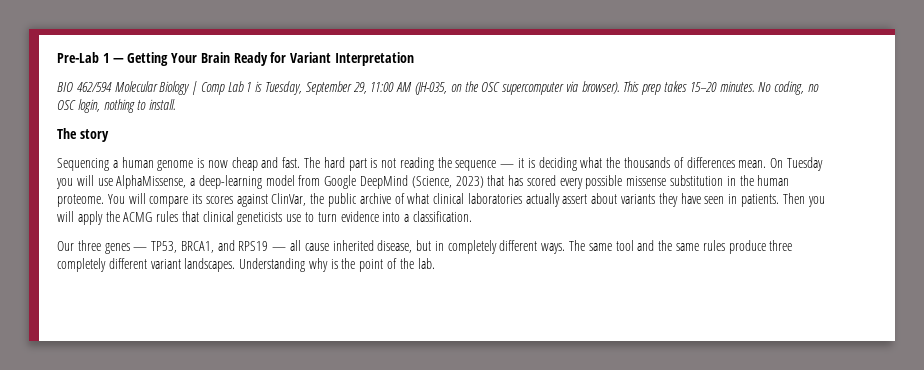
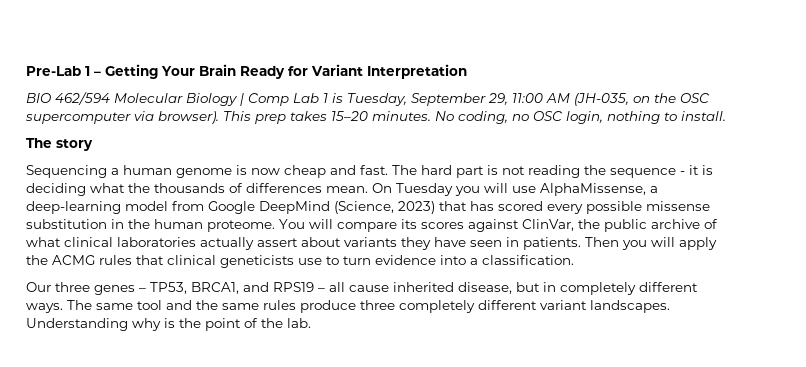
- Pre-Lab 1 — Getting Your Brain Ready for Variant Interpretation
+ Pre-Lab 1 – Getting Your Brain Ready for Variant Interpretation
- The hard part is not reading the sequence — it is deciding what the thousands of differences mean.
+ The hard part is not reading the sequence - it is deciding what the thousands of differences mean.
- Our three genes — TP53, BRCA1, and RPS19 — all cause inherited disease, but in completely different ways.
+ Our three genes – TP53, BRCA1, and RPS19 – all cause inherited disease, but in completely different ways.

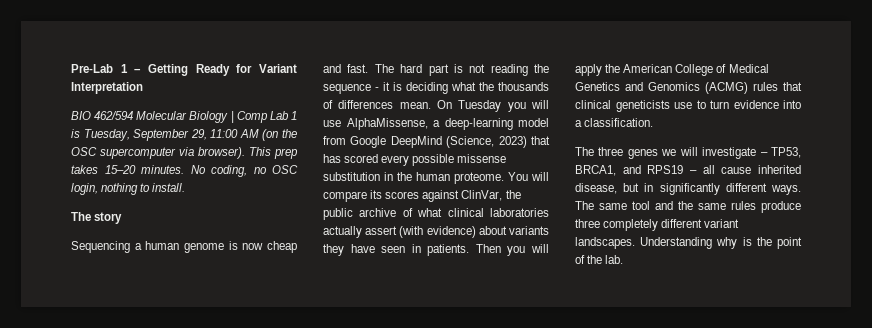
- Pre-Lab 1 – Getting Your Brain Ready for Variant Interpretation
+ Pre-Lab 1 – Getting Ready for Variant Interpretation
- BIO 462/594 Molecular Biology | Comp Lab 1 is Tuesday, September 29, 11:00 AM (JH-035, on the OSC supercomputer via browser).
+ BIO 462/594 Molecular Biology | Comp Lab 1 is Tuesday, September 29, 11:00 AM (on the OSC supercomputer via browser).
- You will compare its scores against ClinVar, the public archive of what clinical laboratories actually assert about variants they have seen in patients.
+ You will compare its scores against ClinVar, the public archive of what clinical laboratories actually assert (with evidence) about variants they have seen in patients.
- Then you will apply the ACMG rules that clinical geneticists use to turn evidence into a classification.
+ Then you will apply the American College of Medical Genetics and Genomics (ACMG) rules that clinical geneticists use to turn evidence into a classification.
- Our three genes – TP53, BRCA1, and RPS19 – all cause inherited disease, but in completely different ways.
+ The three genes we will investigate – TP53, BRCA1, and RPS19 – all cause inherited disease, but in significantly different ways.

